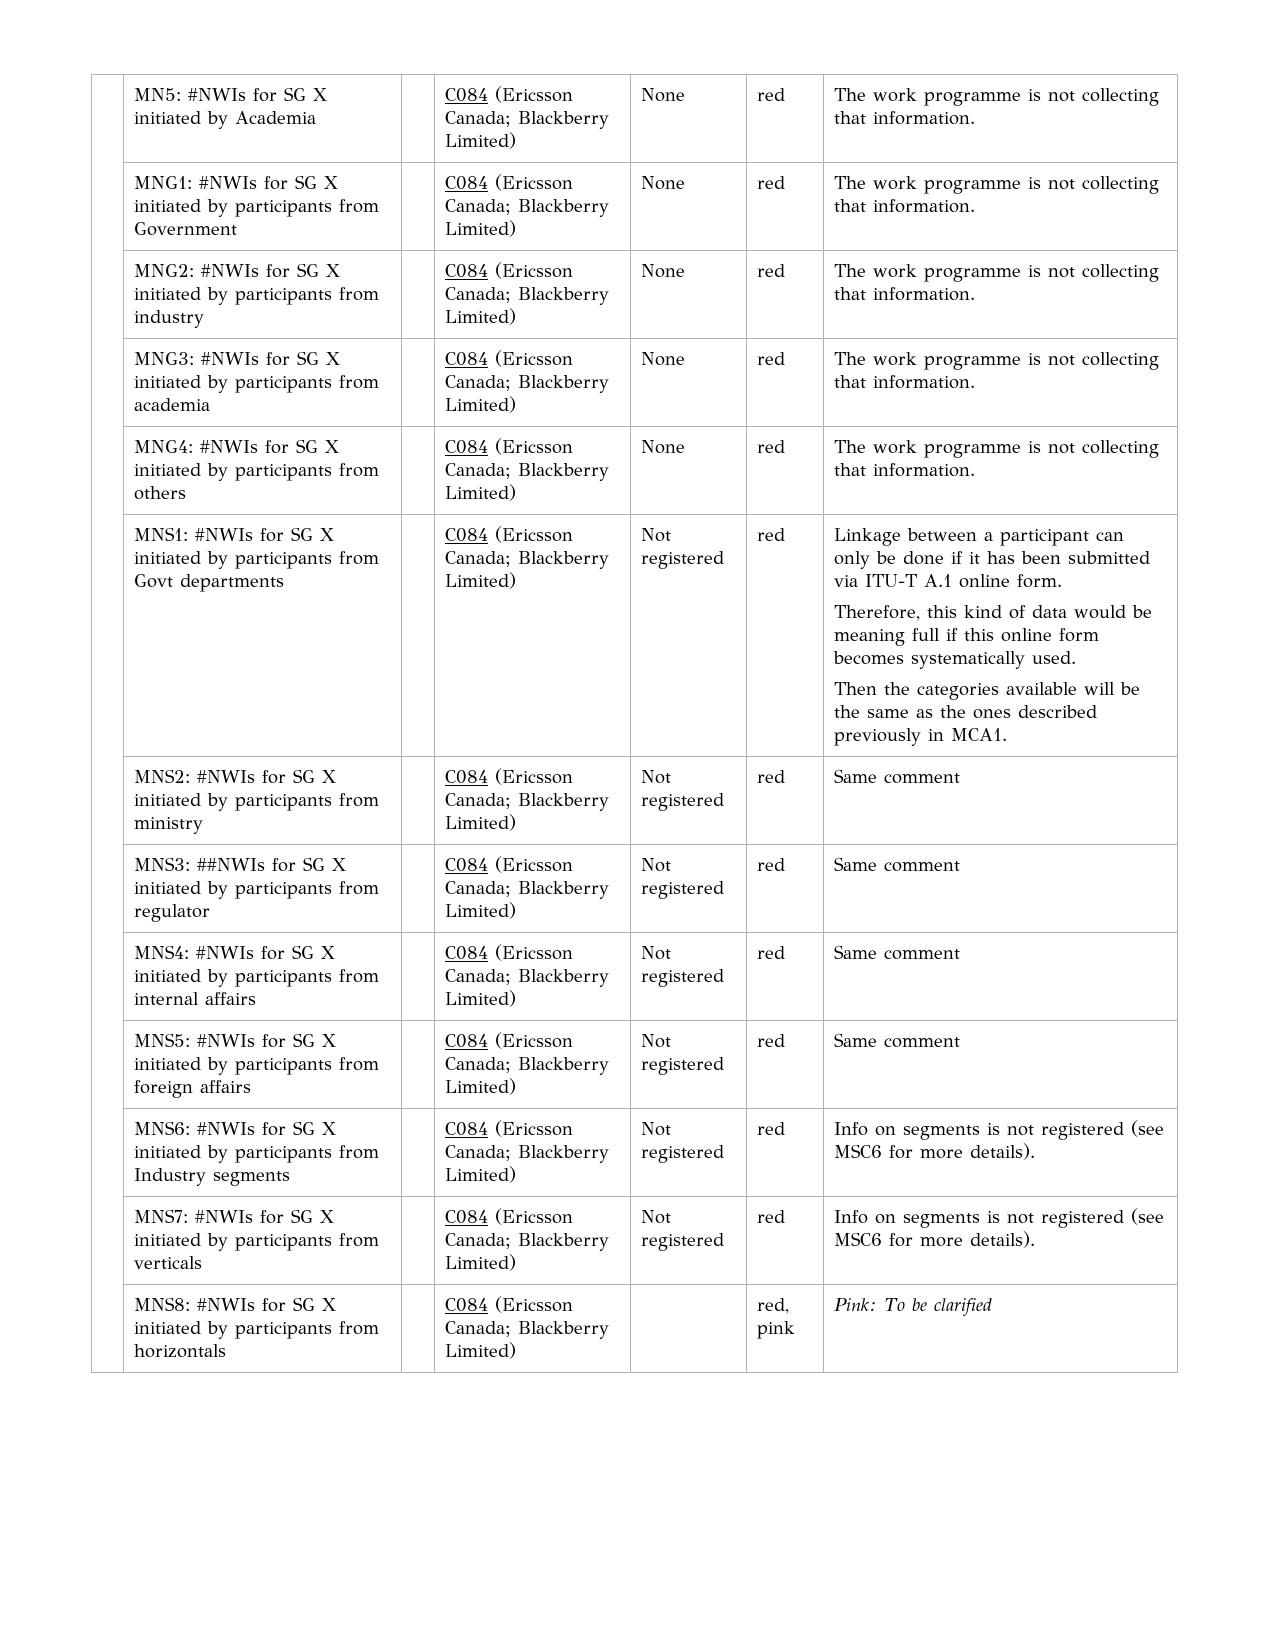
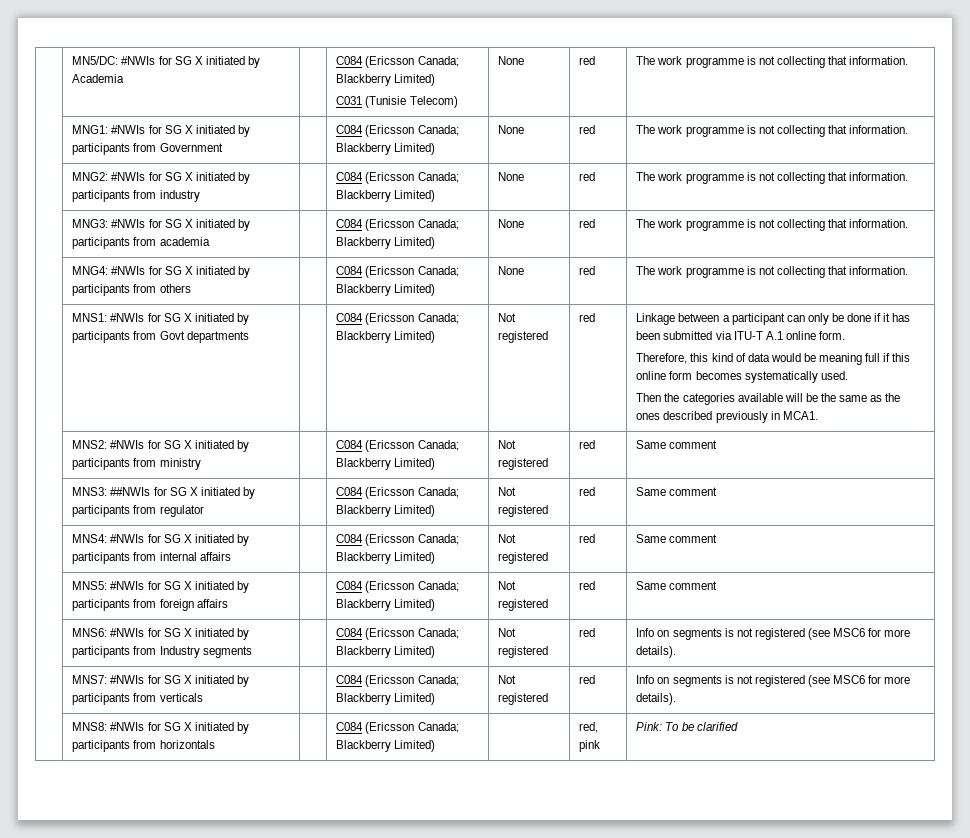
- | MN5: #NWIs for SG X initiated by Academia | | C084 (Ericsson Canada; Blackberry Limited) | None | red | The work programme is not collecting that information.
+ | MN5/DC: #NWIs for SG X initiated by Academia | | C084 (Ericsson Canada; Blackberry Limited)
+ C031 (Tunisie Telecom) | None | red | The work programme is not collecting that information.

